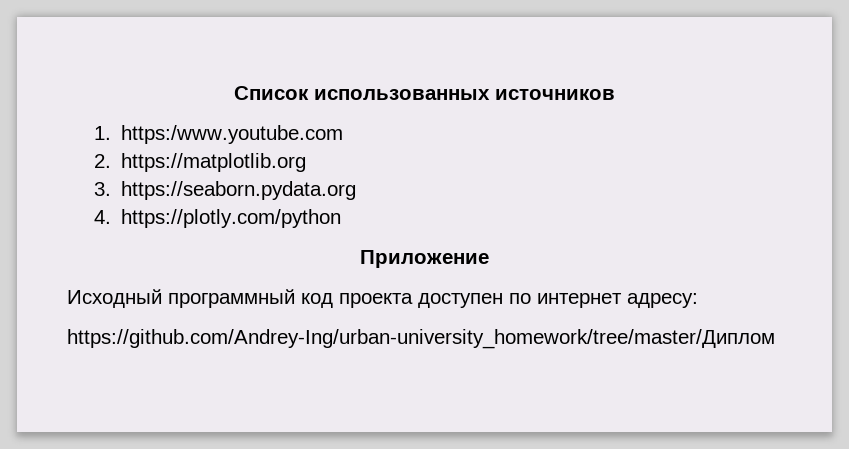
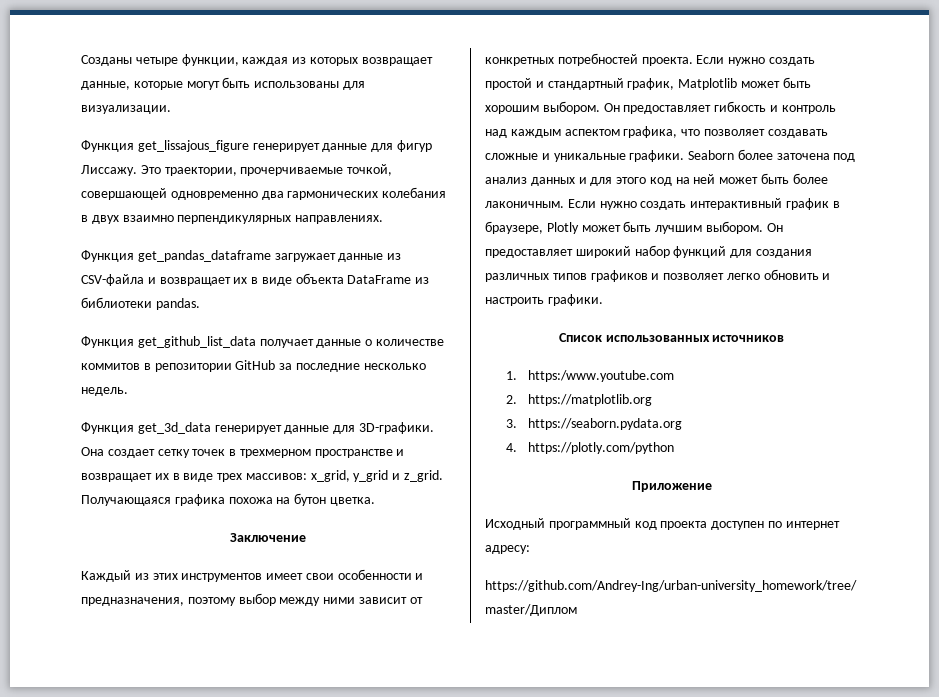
+ Созданы четыре функции, каждая из которых возвращает данные, которые могут быть использованы для визуализации.
+ Функция get_lissajous_figure генерирует данные для фигур Лиссажу. Это траектории, прочерчиваемые точкой, совершающей одновременно два гармонических колебания в двух взаимно перпендикулярных направлениях.
+ Функция get_pandas_dataframe загружает данные из CSV-файла и возвращает их в виде объекта DataFrame из библиотеки pandas.
+ Функция get_github_list_data получает данные о количестве коммитов в репозитории GitHub за последние несколько недель.
+ Функция get_3d_data генерирует данные для 3D-графики. Она создает сетку точек в трехмерном пространстве и возвращает их в виде трех массивов: x_grid, y_grid и z_grid. Получающаяся графика похожа на бутон цветка.
+ Заключение
+ Каждый из этих инструментов имеет свои особенности и предназначения, поэтому выбор между ними зависит от конкретных потребностей проекта. Если нужно создать простой и стандартный график, Matplotlib может быть хорошим выбором. Он предоставляет гибкость и контроль над каждым аспектом графика, что позволяет создавать сложные и уникальные графики. Seaborn более заточена под анализ данных и для этого код на ней может быть более лаконичным. Если нужно создать интерактивный график в браузере, Plotly может быть лучшим выбором. Он предоставляет широкий набор функций для создания различных типов графиков и позволяет легко обновить и настроить графики.

